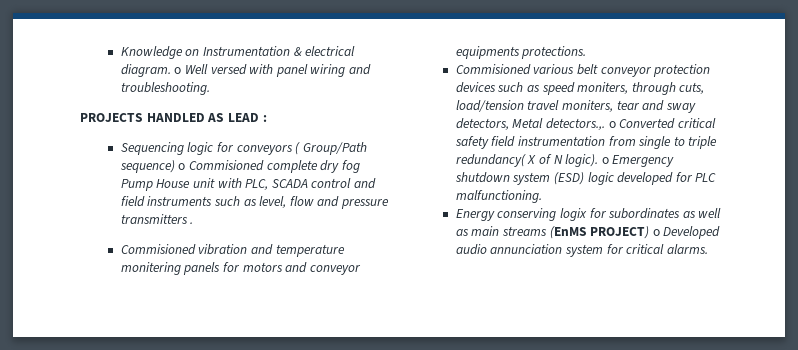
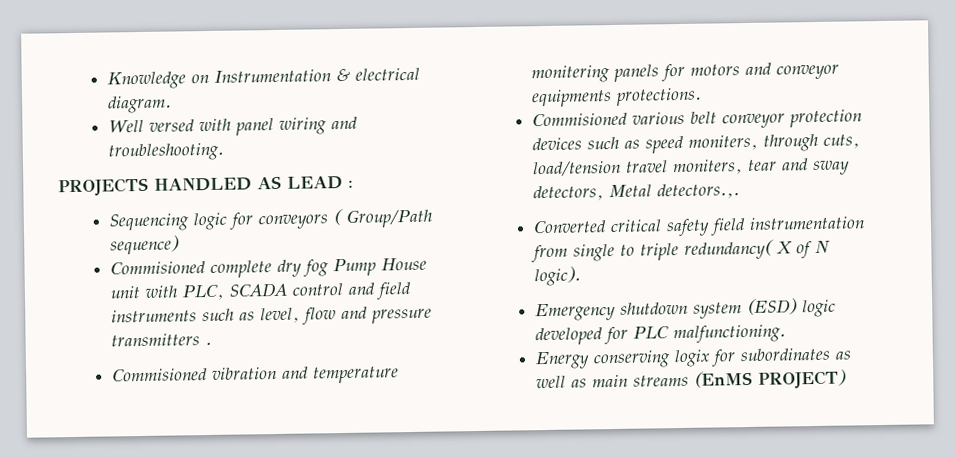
- Knowledge on Instrumentation & electrical diagram. o Well versed with panel wiring and troubleshooting.
+ Knowledge on Instrumentation & electrical diagram.
+ Well versed with panel wiring and troubleshooting.
- Sequencing logic for conveyors ( Group/Path sequence) o Commisioned complete dry fog Pump House unit with PLC, SCADA control and field instruments such as level, flow and pressure transmitters .
+ Sequencing logic for conveyors ( Group/Path sequence)
+ Commisioned complete dry fog Pump House unit with PLC, SCADA control and field instruments such as level, flow and pressure transmitters .
- Commisioned various belt conveyor protection devices such as speed moniters, through cuts, load/tension travel moniters, tear and sway detectors, Metal detectors.,. o Converted critical safety field instrumentation from single to triple redundancy( X of N logic). o Emergency shutdown system (ESD) logic developed for PLC malfunctioning.
+ Commisioned various belt conveyor protection devices such as speed moniters, through cuts, load/tension travel moniters, tear and sway detectors, Metal detectors.,.
+ Converted critical safety field instrumentation from single to triple redundancy( X of N logic).
+ Emergency shutdown system (ESD) logic developed for PLC malfunctioning.
- Energy conserving logix for subordinates as well as main streams (EnMS PROJECT) o Developed audio annunciation system for critical alarms.
+ Energy conserving logix for subordinates as well as main streams (EnMS PROJECT)

